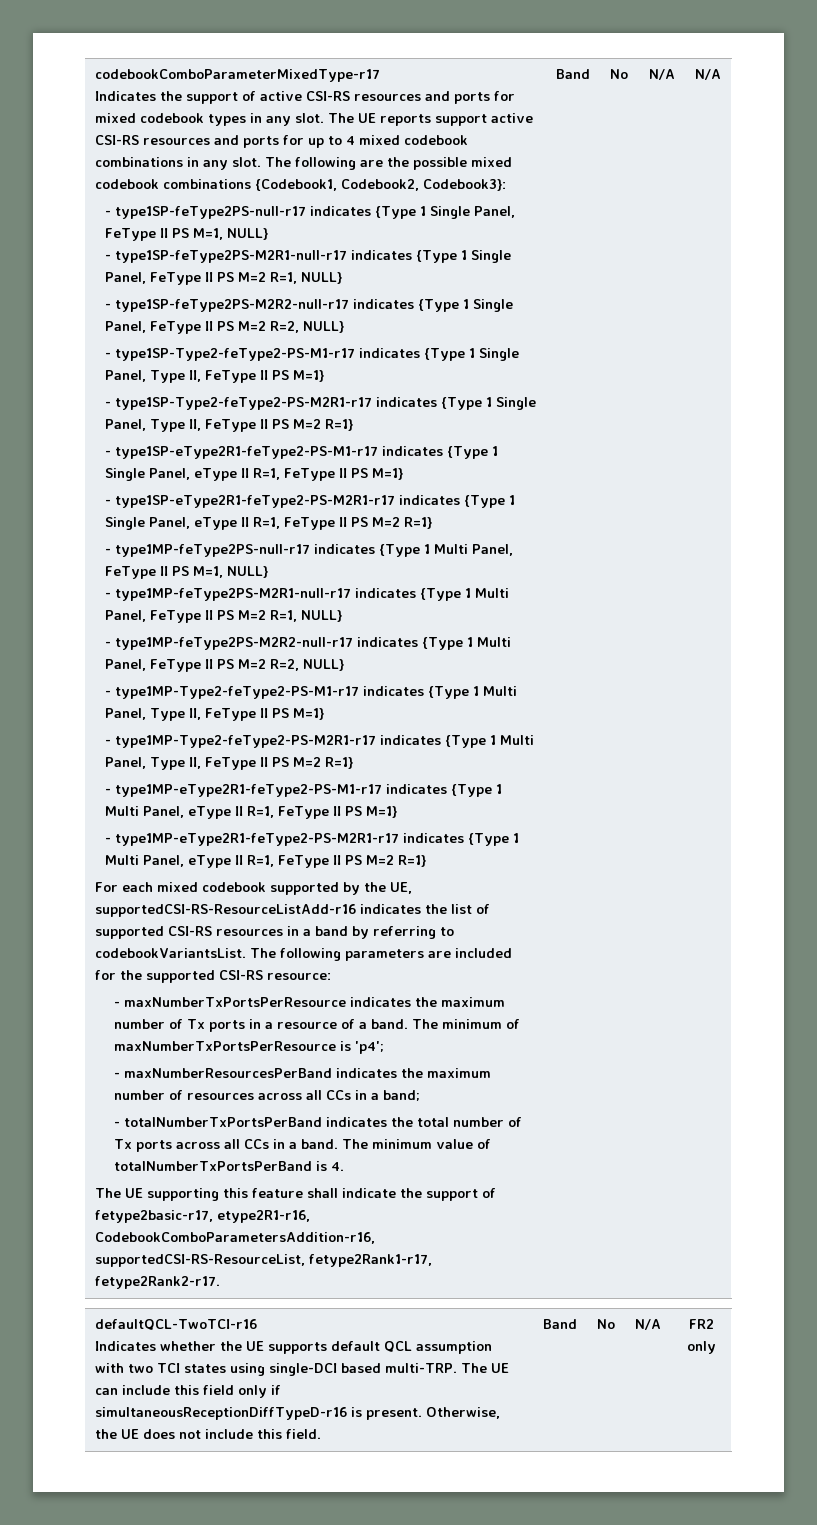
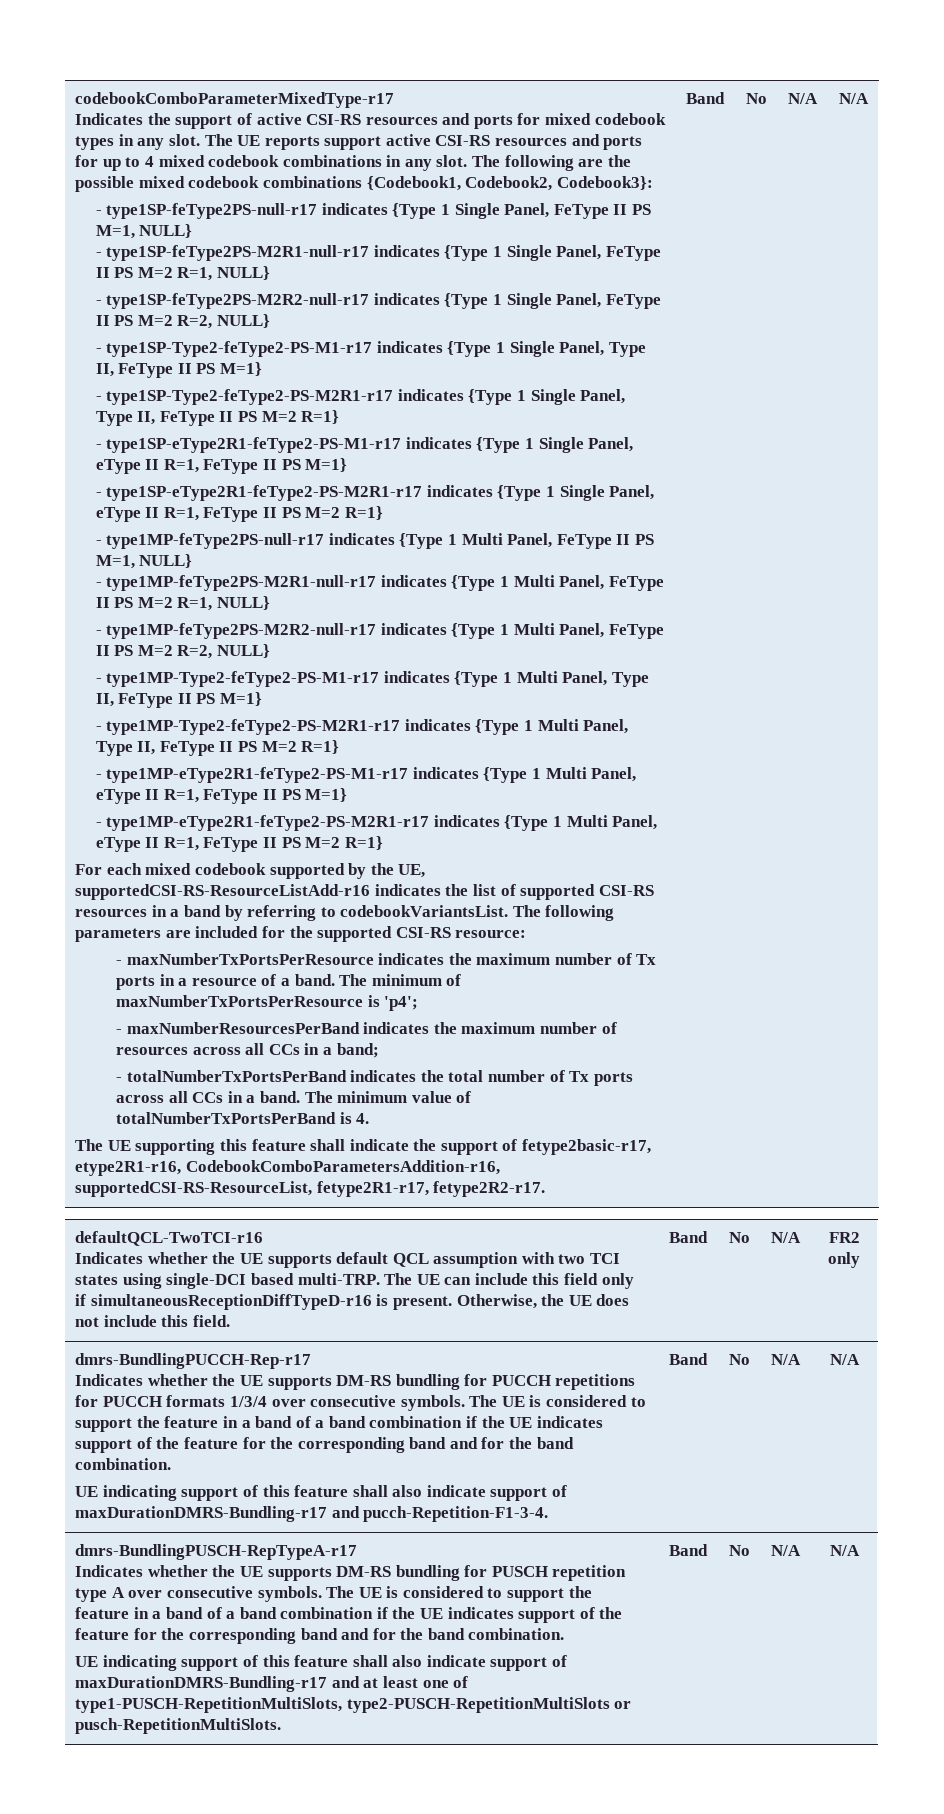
- The UE supporting this feature shall indicate the support of fetype2basic-r17, etype2R1-r16, CodebookComboParametersAddition-r16, supportedCSI-RS-ResourceList, fetype2Rank1-r17, fetype2Rank2-r17.
+ The UE supporting this feature shall indicate the support of fetype2basic-r17, etype2R1-r16, CodebookComboParametersAddition-r16, supportedCSI-RS-ResourceList, fetype2R1-r17, fetype2R2-r17.
+ dmrs-BundlingPUCCH-Rep-r17
+ Indicates whether the UE supports DM-RS bundling for PUCCH repetitions for PUCCH formats 1/3/4 over consecutive symbols. The UE is considered to support the feature in a band of a band combination if the UE indicates support of the feature for the corresponding band and for the band combination.
+ UE indicating support of this feature shall also indicate support of maxDurationDMRS-Bundling-r17 and pucch-Repetition-F1-3-4. | Band | No | N/A | N/A
+ dmrs-BundlingPUSCH-RepTypeA-r17
+ Indicates whether the UE supports DM-RS bundling for PUSCH repetition type A over consecutive symbols. The UE is considered to support the feature in a band of a band combination if the UE indicates support of the feature for the corresponding band and for the band combination.
+ UE indicating support of this feature shall also indicate support of maxDurationDMRS-Bundling-r17 and at least one of type1-PUSCH-RepetitionMultiSlots, type2-PUSCH-RepetitionMultiSlots or pusch-RepetitionMultiSlots. | Band | No | N/A | N/A

